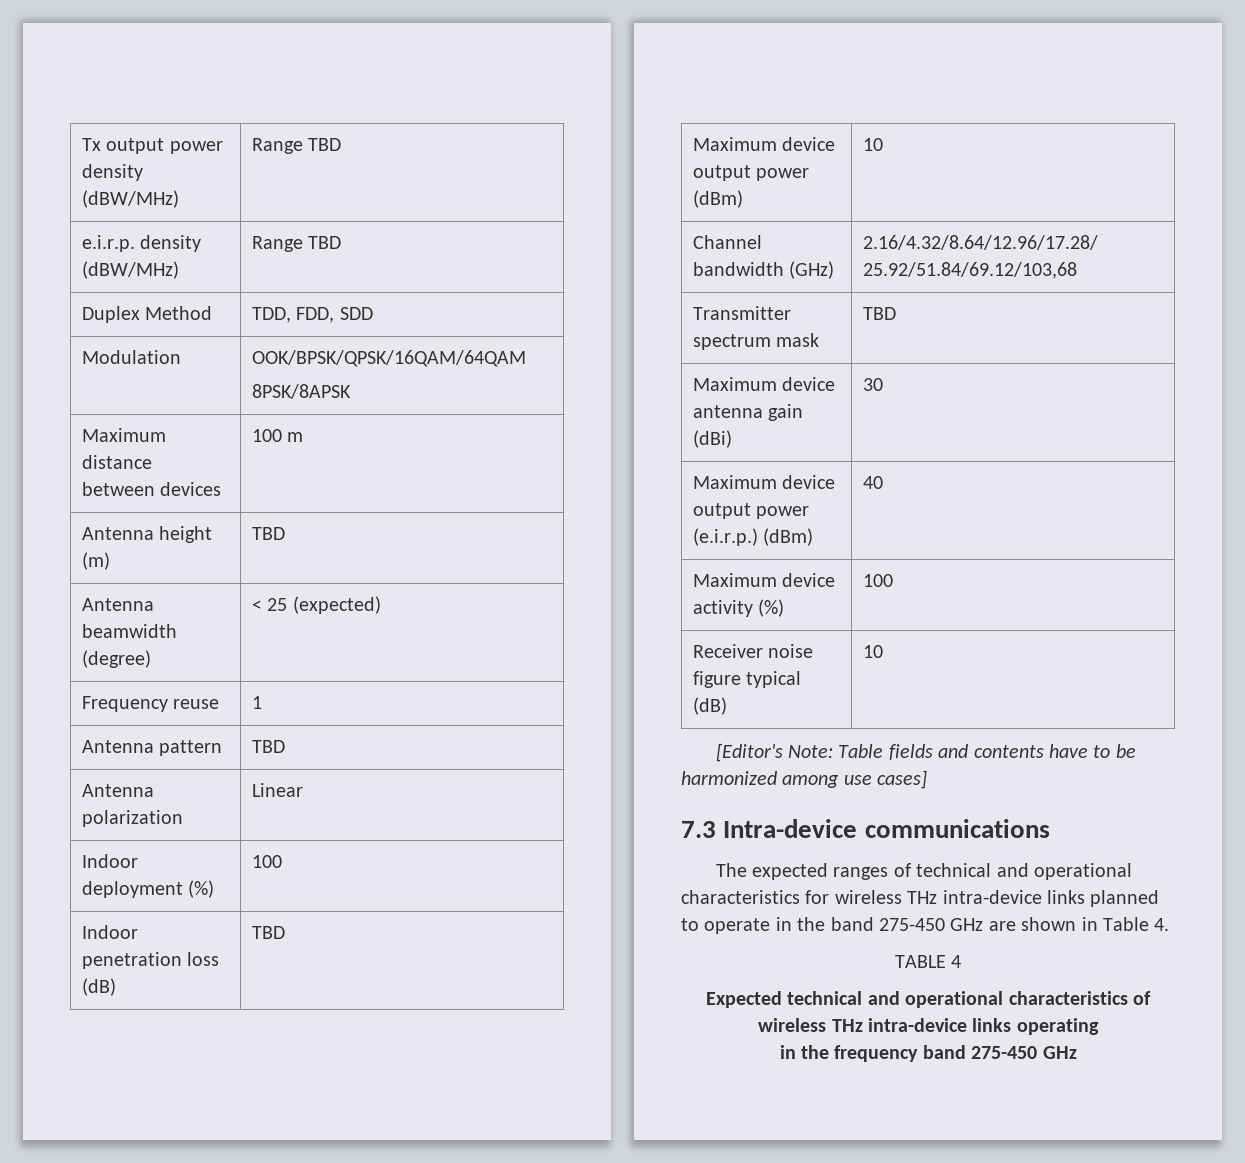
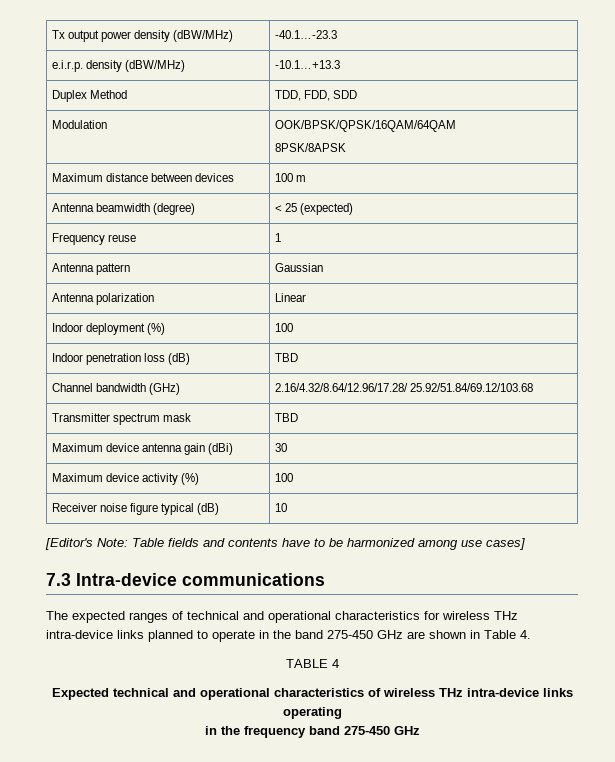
- Tx output power density (dBW/MHz) | Range TBD
+ Tx output power density (dBW/MHz) | -40.1…-23.3
- e.i.r.p. density (dBW/MHz) | Range TBD
+ e.i.r.p. density (dBW/MHz) | -10.1…+13.3
- Antenna height (m) | TBD
- Antenna pattern | TBD
+ Antenna pattern | Gaussian
- Maximum device output power (dBm) | 10
- Channel bandwidth (GHz) | 2.16/4.32/8.64/12.96/17.28/ 25.92/51.84/69.12/103,68
+ Channel bandwidth (GHz) | 2.16/4.32/8.64/12.96/17.28/ 25.92/51.84/69.12/103.68
- Maximum device output power (e.i.r.p.) (dBm) | 40

